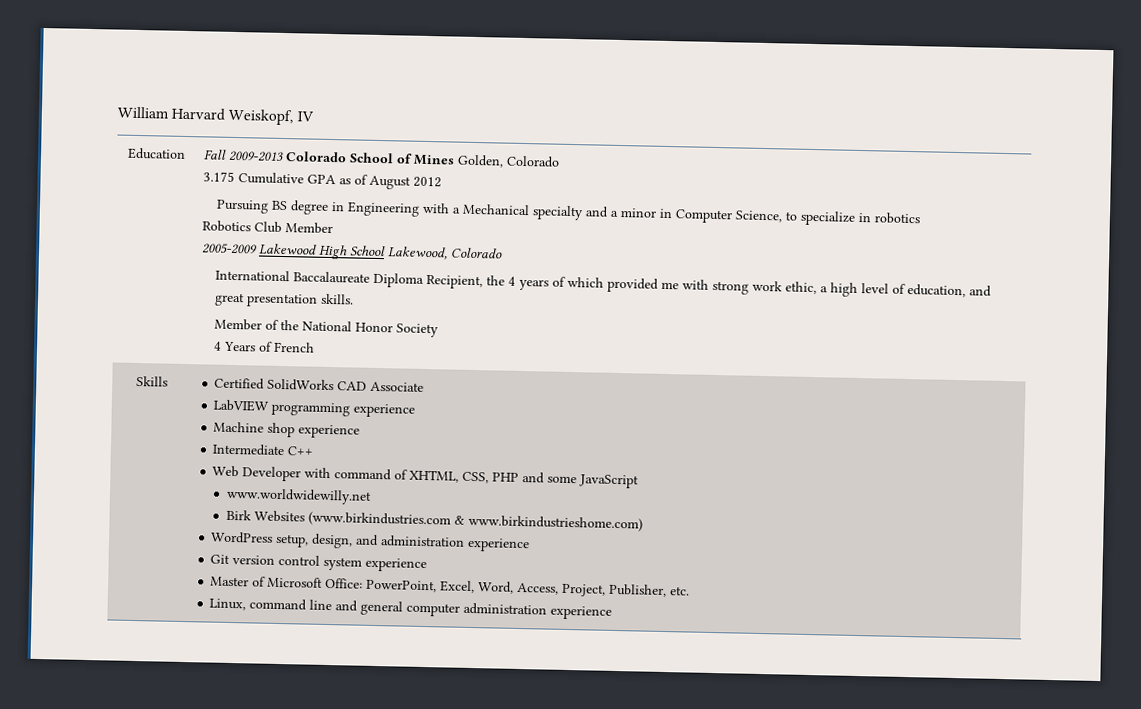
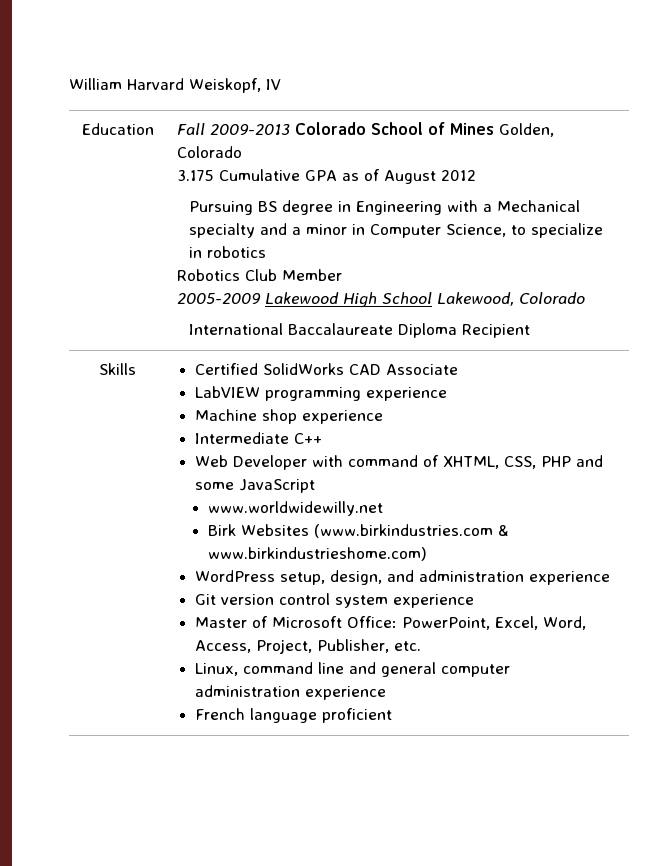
- International Baccalaureate Diploma Recipient, the 4 years of which provided me with strong work ethic, a high level of education, and great presentation skills.
- Member of the National Honor Society
- 4 Years of French
+ International Baccalaureate Diploma Recipient
+ French language proficient

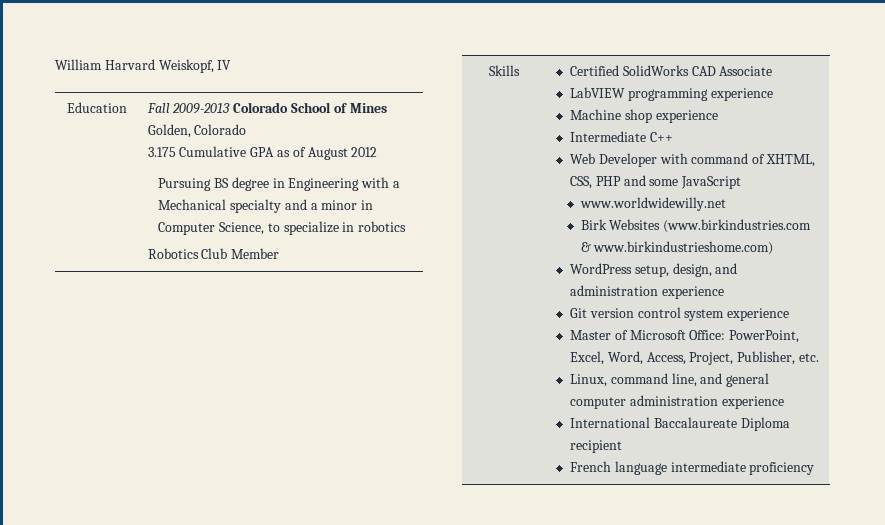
- 2005-2009 Lakewood High School Lakewood, Colorado
- International Baccalaureate Diploma Recipient
- Linux, command line and general computer administration experience
+ Linux, command line, and general computer administration experience
+ International Baccalaureate Diploma recipient
- French language proficient
+ French language intermediate proficiency

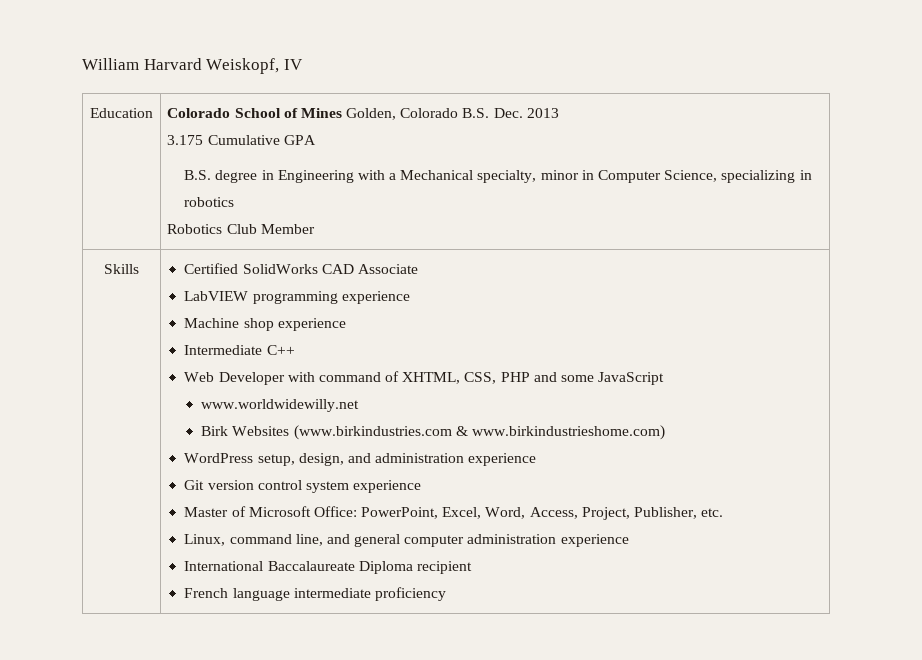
- Education | Fall 2009-2013 Colorado School of Mines Golden, Colorado
- 3.175 Cumulative GPA as of August 2012
- Pursuing BS degree in Engineering with a Mechanical specialty and a minor in Computer Science, to specialize in robotics
+ Education | Colorado School of Mines Golden, Colorado B.S. Dec. 2013
+ 3.175 Cumulative GPA
+ B.S. degree in Engineering with a Mechanical specialty, minor in Computer Science, specializing in robotics

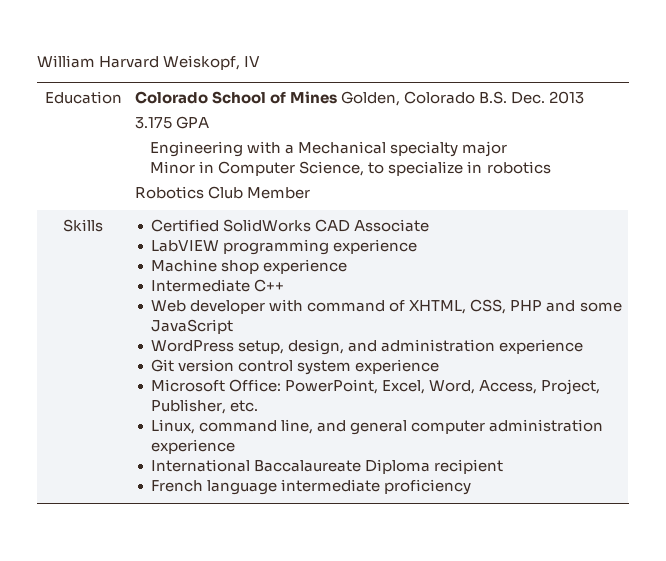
  Education | Colorado School of Mines Golden, Colorado B.S. Dec. 2013
- 3.175 Cumulative GPA
- B.S. degree in Engineering with a Mechanical specialty, minor in Computer Science, specializing in robotics
+ 3.175 GPA
+ Engineering with a Mechanical specialty major
+ Minor in Computer Science, to specialize in robotics
- Web Developer with command of XHTML, CSS, PHP and some JavaScript
+ Web developer with command of XHTML, CSS, PHP and some JavaScript
- www.worldwidewilly.net
- Birk Websites (www.birkindustries.com & www.birkindustrieshome.com)
- Master of Microsoft Office: PowerPoint, Excel, Word, Access, Project, Publisher, etc.
+ Microsoft Office: PowerPoint, Excel, Word, Access, Project, Publisher, etc.

